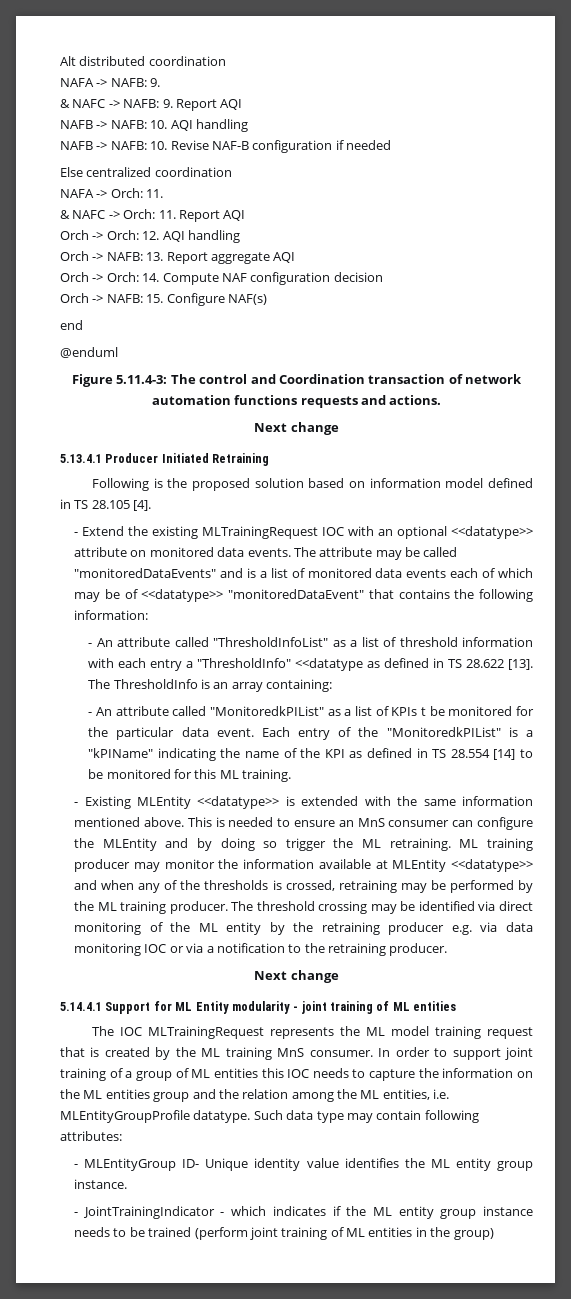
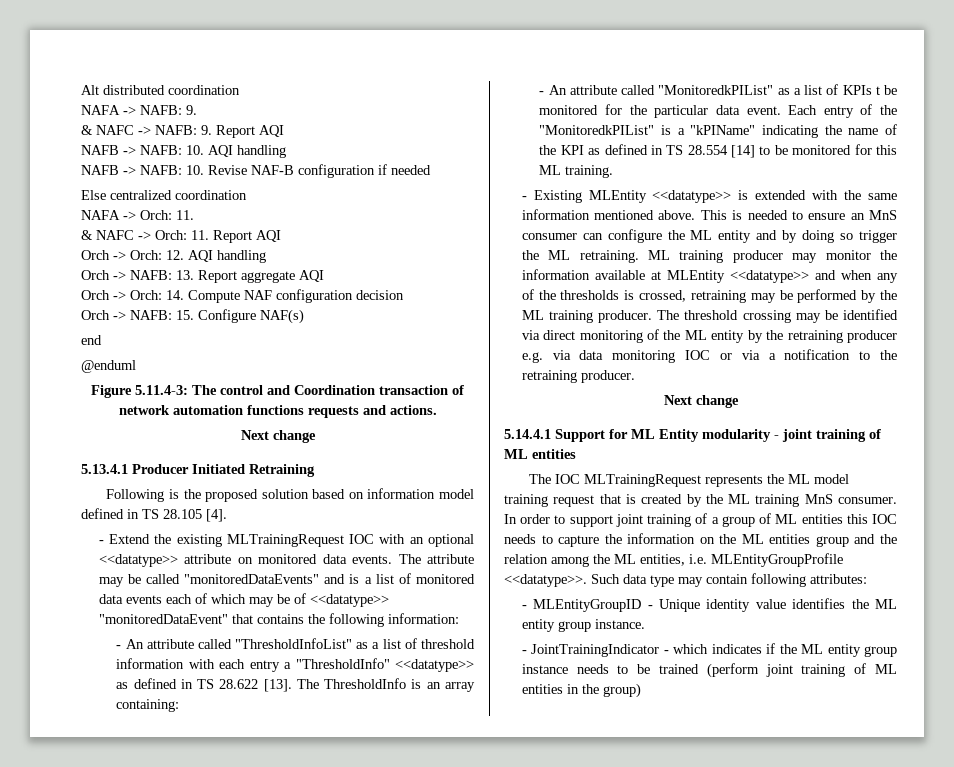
- - An attribute called "ThresholdInfoList" as a list of threshold information with each entry a "ThresholdInfo" <<datatype as defined in TS 28.622 [13].
+ - An attribute called "ThresholdInfoList" as a list of threshold information with each entry a "ThresholdInfo" <<datatype>> as defined in TS 28.622 [13].
- This is needed to ensure an MnS consumer can configure the MLEntity and by doing so trigger the ML retraining.
+ This is needed to ensure an MnS consumer can configure the ML entity and by doing so trigger the ML retraining.
- In order to support joint training of a group of ML entities this IOC needs to capture the information on the ML entities group and the relation among the ML entities, i.e. MLEntityGroupProfile datatype.
+ In order to support joint training of a group of ML entities this IOC needs to capture the information on the ML entities group and the relation among the ML entities, i.e. MLEntityGroupProfile <<datatype>>.
- - MLEntityGroup ID- Unique identity value identifies the ML entity group instance.
+ - MLEntityGroupID - Unique identity value identifies the ML entity group instance.

